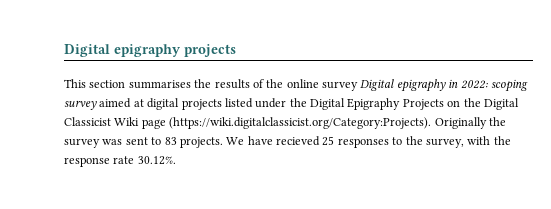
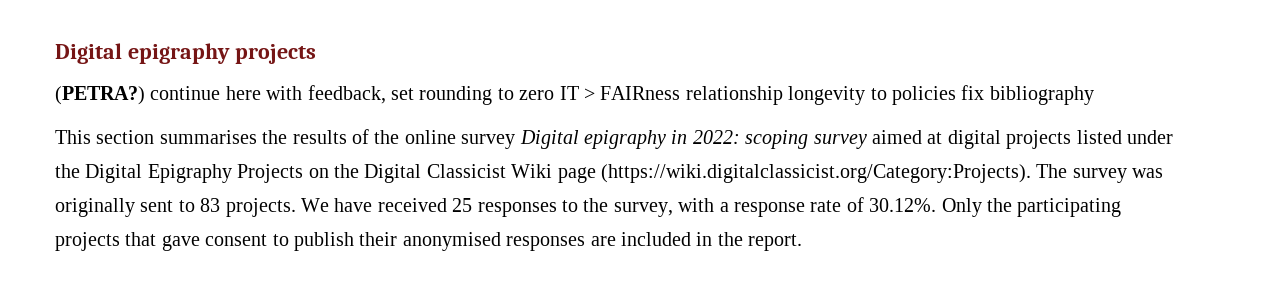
+ (PETRA?) continue here with feedback, set rounding to zero IT > FAIRness relationship longevity to policies fix bibliography
- This section summarises the results of the online survey Digital epigraphy in 2022: scoping survey aimed at digital projects listed under the Digital Epigraphy Projects on the Digital Classicist Wiki page (https://wiki.digitalclassicist.org/Category:Projects). Originally the survey was sent to 83 projects.
+ This section summarises the results of the online survey Digital epigraphy in 2022: scoping survey aimed at digital projects listed under the Digital Epigraphy Projects on the Digital Classicist Wiki page (https://wiki.digitalclassicist.org/Category:Projects). The survey was originally sent to 83 projects.
- We have recieved 25 responses to the survey, with the response rate 30.12%.
+ We have received 25 responses to the survey, with a response rate of 30.12%. Only the participating projects that gave consent to publish their anonymised responses are included in the report.

